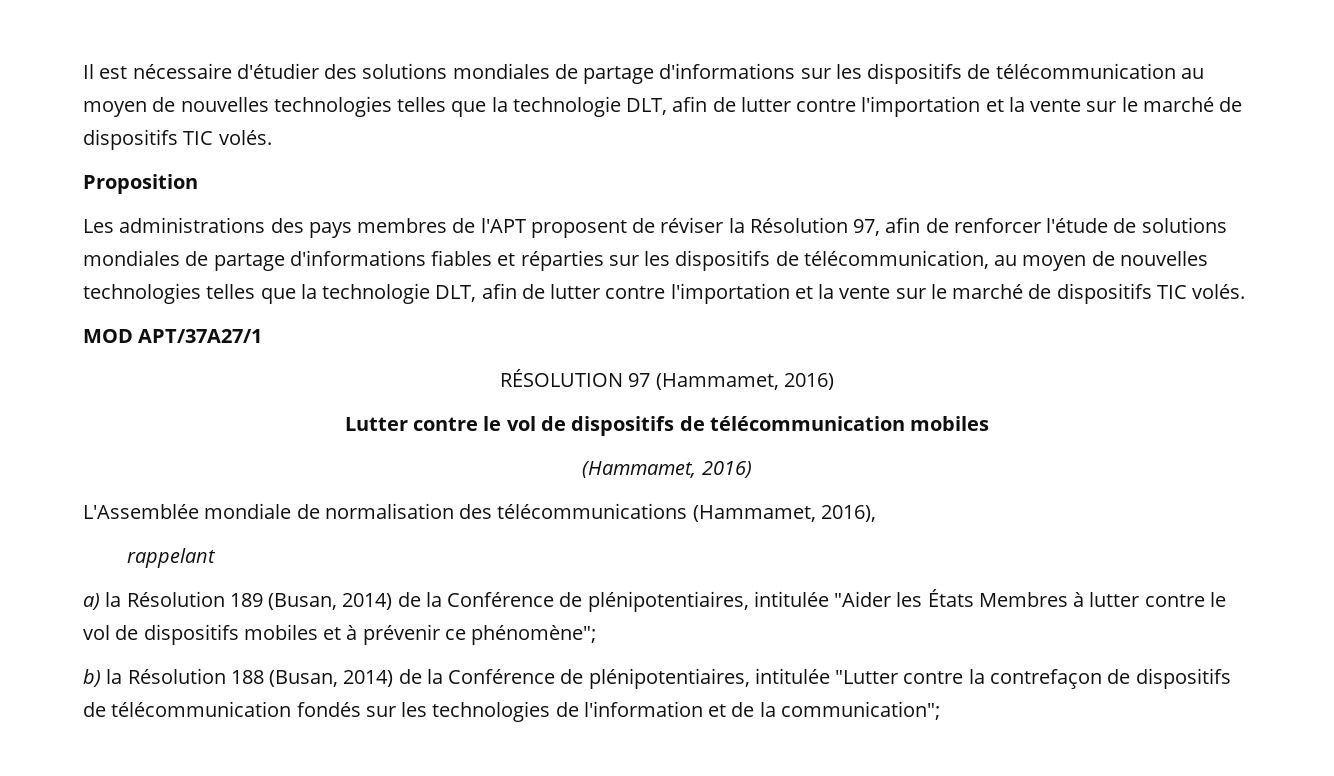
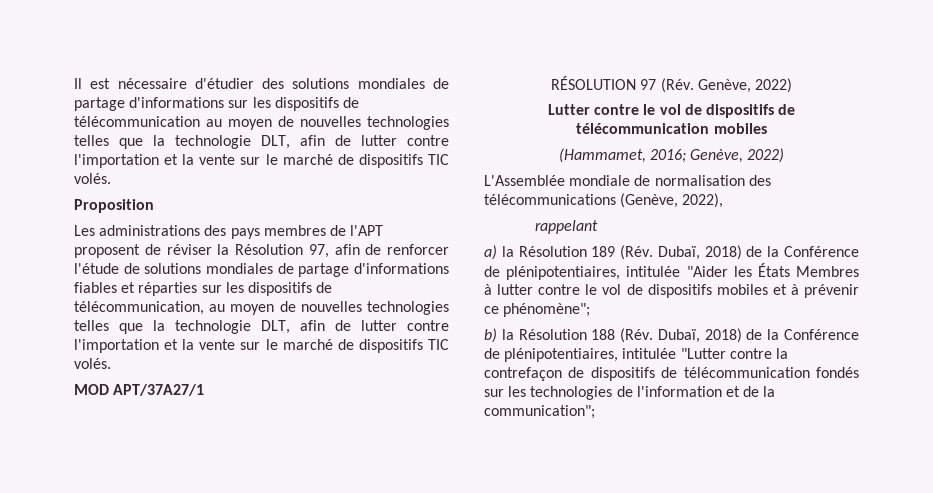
- RÉSOLUTION 97 (Hammamet, 2016)
+ RÉSOLUTION 97 (Rév. Genève, 2022)
  Lutter contre le vol de dispositifs de télécommunication mobiles
- (Hammamet, 2016)
+ (Hammamet, 2016; Genève, 2022)
- L'Assemblée mondiale de normalisation des télécommunications (Hammamet, 2016),
+ L'Assemblée mondiale de normalisation des télécommunications (Genève, 2022),
- a) la Résolution 189 (Busan, 2014) de la Conférence de plénipotentiaires, intitulée "Aider les États Membres à lutter contre le vol de dispositifs mobiles et à prévenir ce phénomène";
+ a) la Résolution 189 (Rév. Dubaï, 2018) de la Conférence de plénipotentiaires, intitulée "Aider les États Membres à lutter contre le vol de dispositifs mobiles et à prévenir ce phénomène";
- b) la Résolution 188 (Busan, 2014) de la Conférence de plénipotentiaires, intitulée "Lutter contre la contrefaçon de dispositifs de télécommunication fondés sur les technologies de l'information et de la communication";
+ b) la Résolution 188 (Rév. Dubaï, 2018) de la Conférence de plénipotentiaires, intitulée "Lutter contre la contrefaçon de dispositifs de télécommunication fondés sur les technologies de l'information et de la communication";

